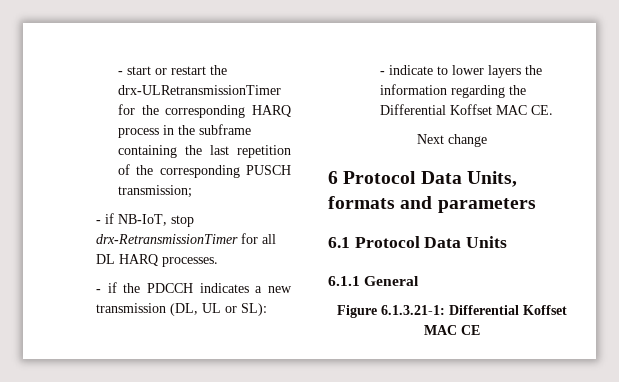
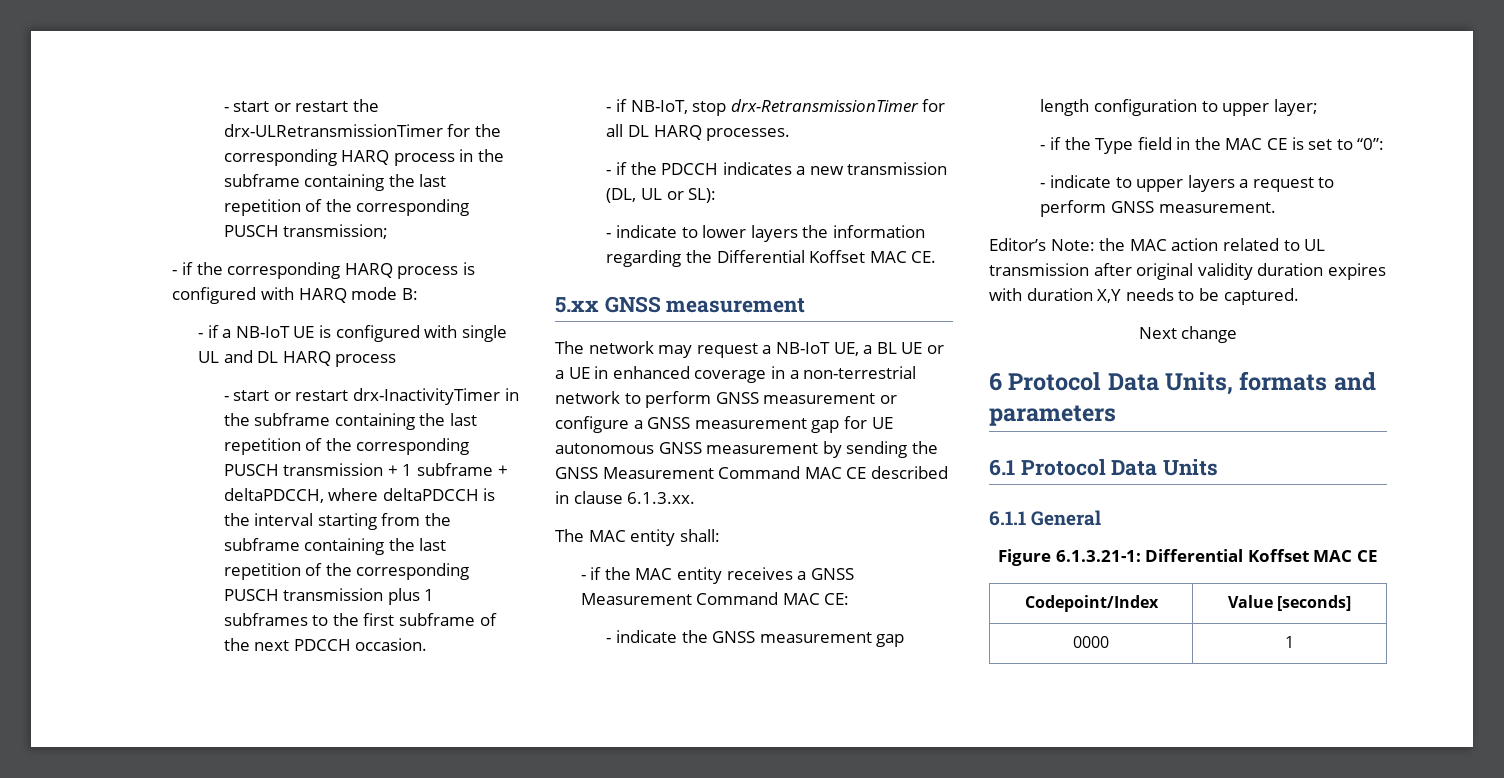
+ - if the corresponding HARQ process is configured with HARQ mode B:
+ - if a NB-IoT UE is configured with single UL and DL HARQ process
+ - start or restart drx-InactivityTimer in the subframe containing the last repetition of the corresponding PUSCH transmission + 1 subframe + deltaPDCCH, where deltaPDCCH is the interval starting from the subframe containing the last repetition of the corresponding PUSCH transmission plus 1 subframes to the first subframe of the next PDCCH occasion.
+ 5.xx GNSS measurement
+ The network may request a NB-IoT UE, a BL UE or a UE in enhanced coverage in a non-terrestrial network to perform GNSS measurement or configure a GNSS measurement gap for UE autonomous GNSS measurement by sending the GNSS Measurement Command MAC CE described in clause 6.1.3.xx.
+ The MAC entity shall:
+ - if the MAC entity receives a GNSS Measurement Command MAC CE:
+ - indicate the GNSS measurement gap length configuration to upper layer;
+ - if the Type field in the MAC CE is set to “0”:
+ - indicate to upper layers a request to perform GNSS measurement.
+ Editor’s Note: the MAC action related to UL transmission after original validity duration expires with duration X,Y needs to be captured.
+ Codepoint/Index | Value [seconds]
+ 0000 | 1

